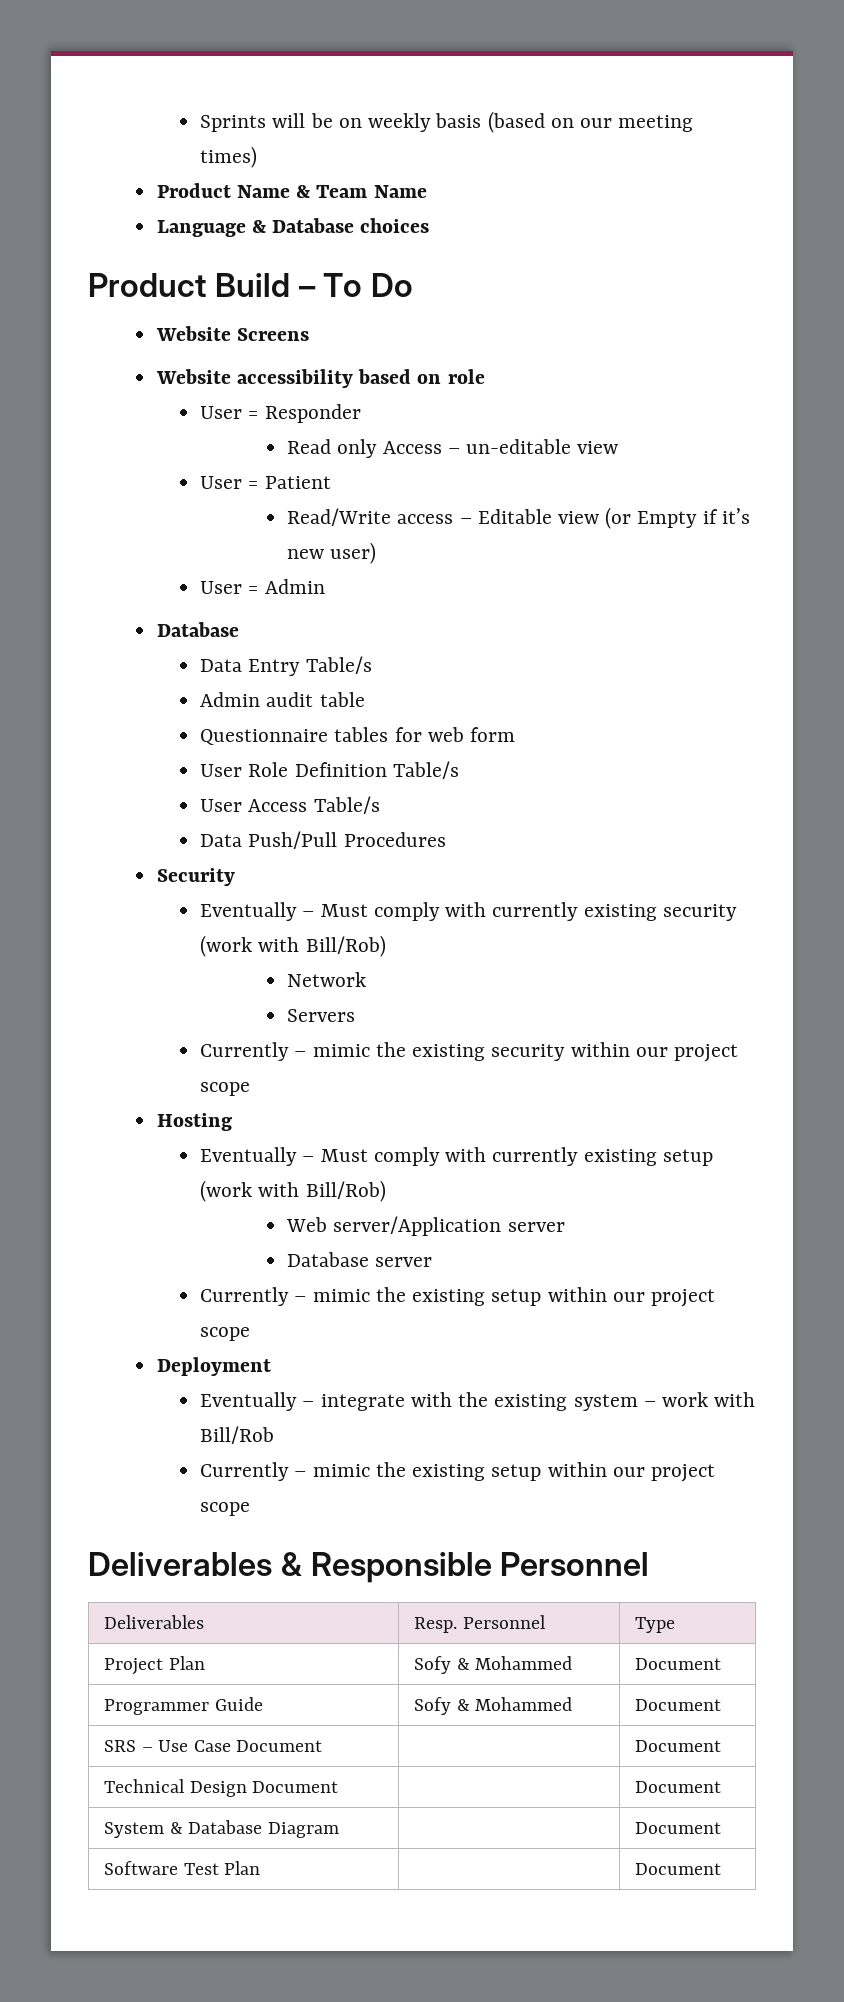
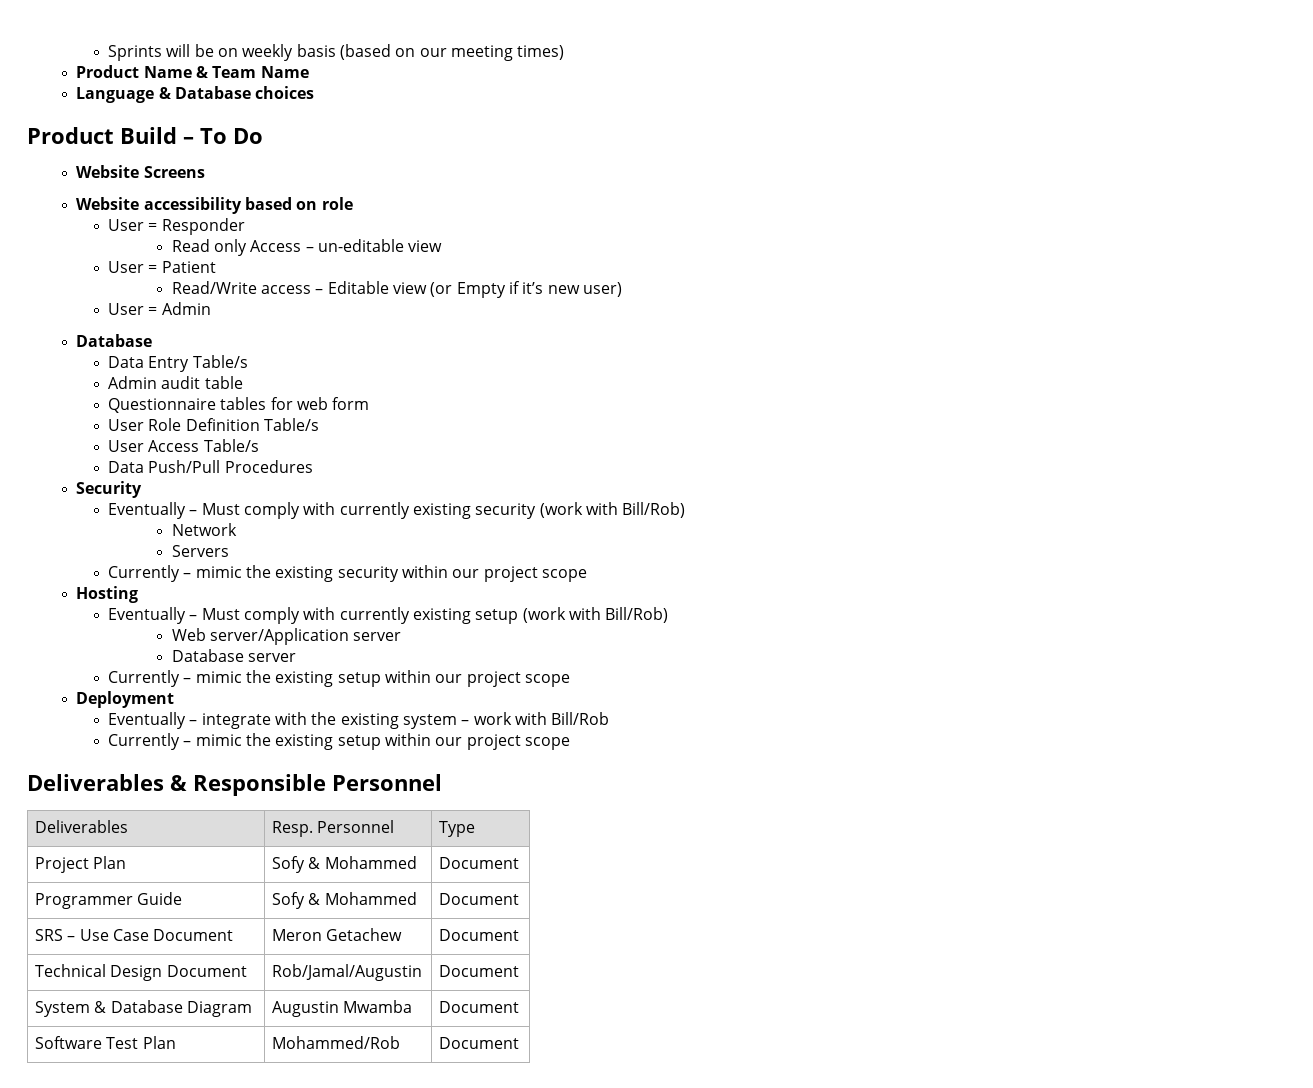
- SRS – Use Case Document | | Document
+ SRS – Use Case Document | Meron Getachew | Document
- Technical Design Document | | Document
+ Technical Design Document | Rob/Jamal/Augustin | Document
- System & Database Diagram | | Document
+ System & Database Diagram | Augustin Mwamba | Document
- Software Test Plan | | Document
+ Software Test Plan | Mohammed/Rob | Document

